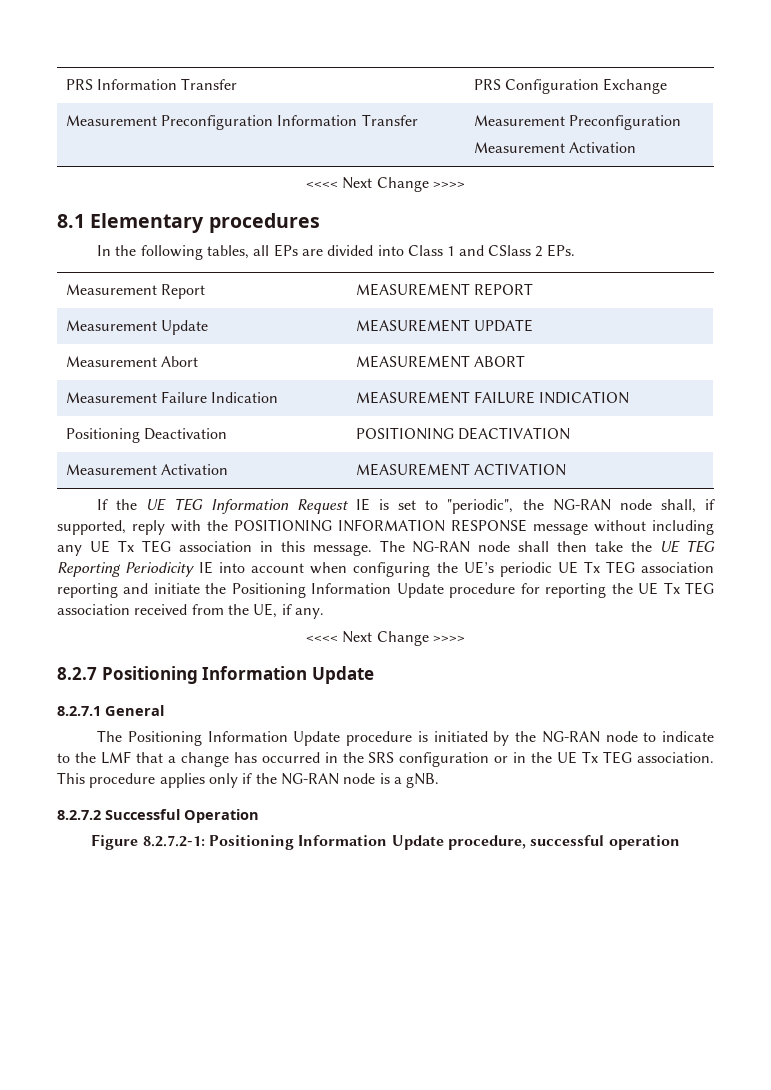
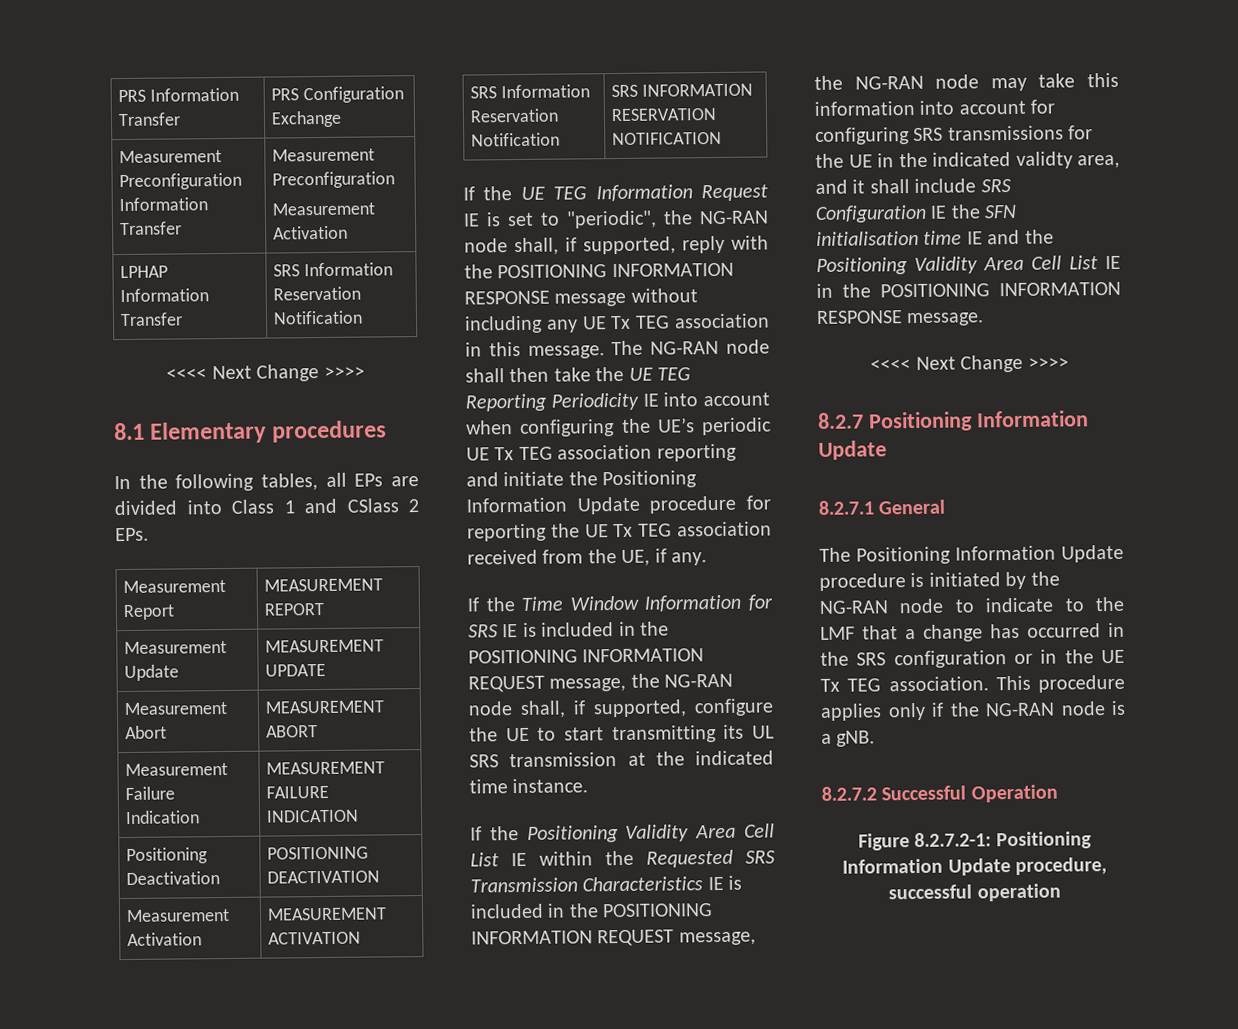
+ LPHAP Information Transfer | SRS Information Reservation Notification
+ SRS Information Reservation Notification | SRS INFORMATION RESERVATION NOTIFICATION
+ If the Time Window Information for SRS IE is included in the POSITIONING INFORMATION REQUEST message, the NG-RAN node shall, if supported, configure the UE to start transmitting its UL SRS transmission at the indicated time instance.
+ If the Positioning Validity Area Cell List IE within the Requested SRS Transmission Characteristics IE is included in the POSITIONING INFORMATION REQUEST message, the NG-RAN node may take this information into account for configuring SRS transmissions for the UE in the indicated validty area, and it shall include SRS Configuration IE the SFN initialisation time IE and the Positioning Validity Area Cell List IE in the POSITIONING INFORMATION RESPONSE message.

